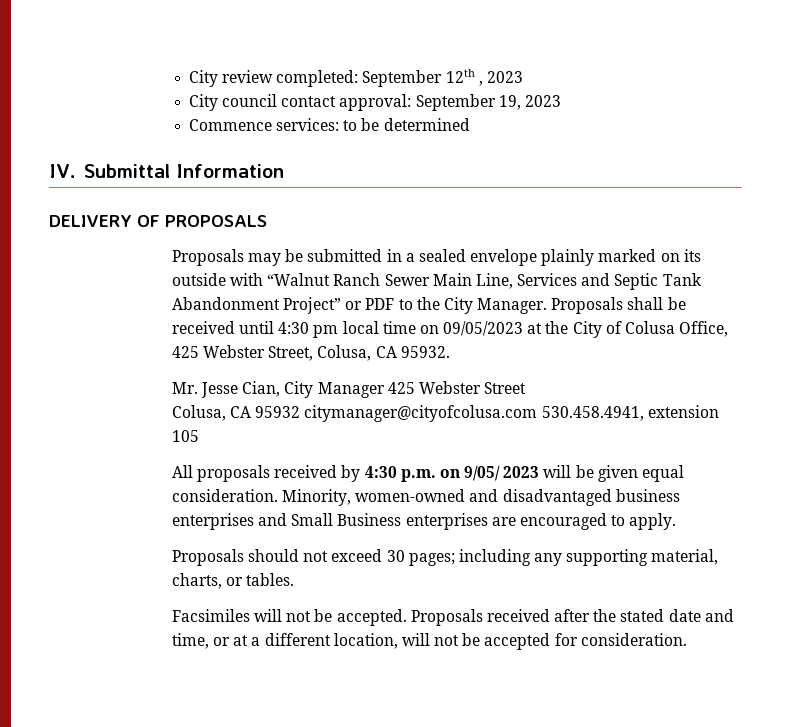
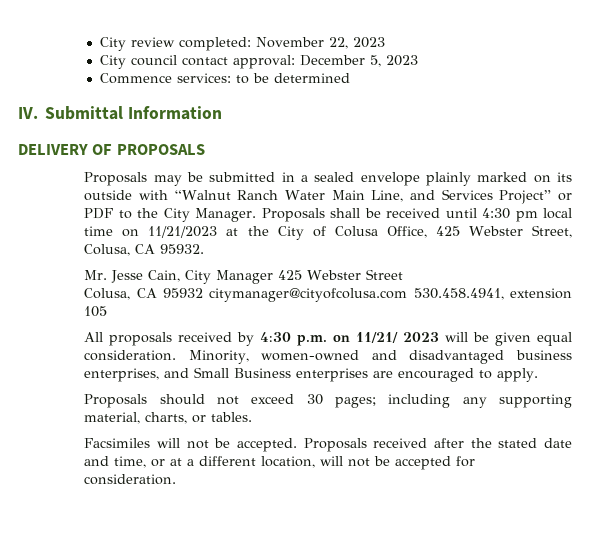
- City review completed: September 12th , 2023
+ City review completed: November 22, 2023
- City council contact approval: September 19, 2023
+ City council contact approval: December 5, 2023
- Proposals may be submitted in a sealed envelope plainly marked on its outside with “Walnut Ranch Sewer Main Line, Services and Septic Tank Abandonment Project” or PDF to the City Manager.
+ Proposals may be submitted in a sealed envelope plainly marked on its outside with “Walnut Ranch Water Main Line, and Services Project” or PDF to the City Manager.
- Proposals shall be received until 4:30 pm local time on 09/05/2023 at the City of Colusa Office, 425 Webster Street, Colusa, CA 95932.
+ Proposals shall be received until 4:30 pm local time on 11/21/2023 at the City of Colusa Office, 425 Webster Street, Colusa, CA 95932.
- Mr. Jesse Cian, City Manager 425 Webster Street
+ Mr. Jesse Cain, City Manager 425 Webster Street
- All proposals received by 4:30 p.m. on 9/05/ 2023 will be given equal consideration.
+ All proposals received by 4:30 p.m. on 11/21/ 2023 will be given equal consideration.
- Minority, women-owned and disadvantaged business enterprises and Small Business enterprises are encouraged to apply.
+ Minority, women-owned and disadvantaged business enterprises, and Small Business enterprises are encouraged to apply.

